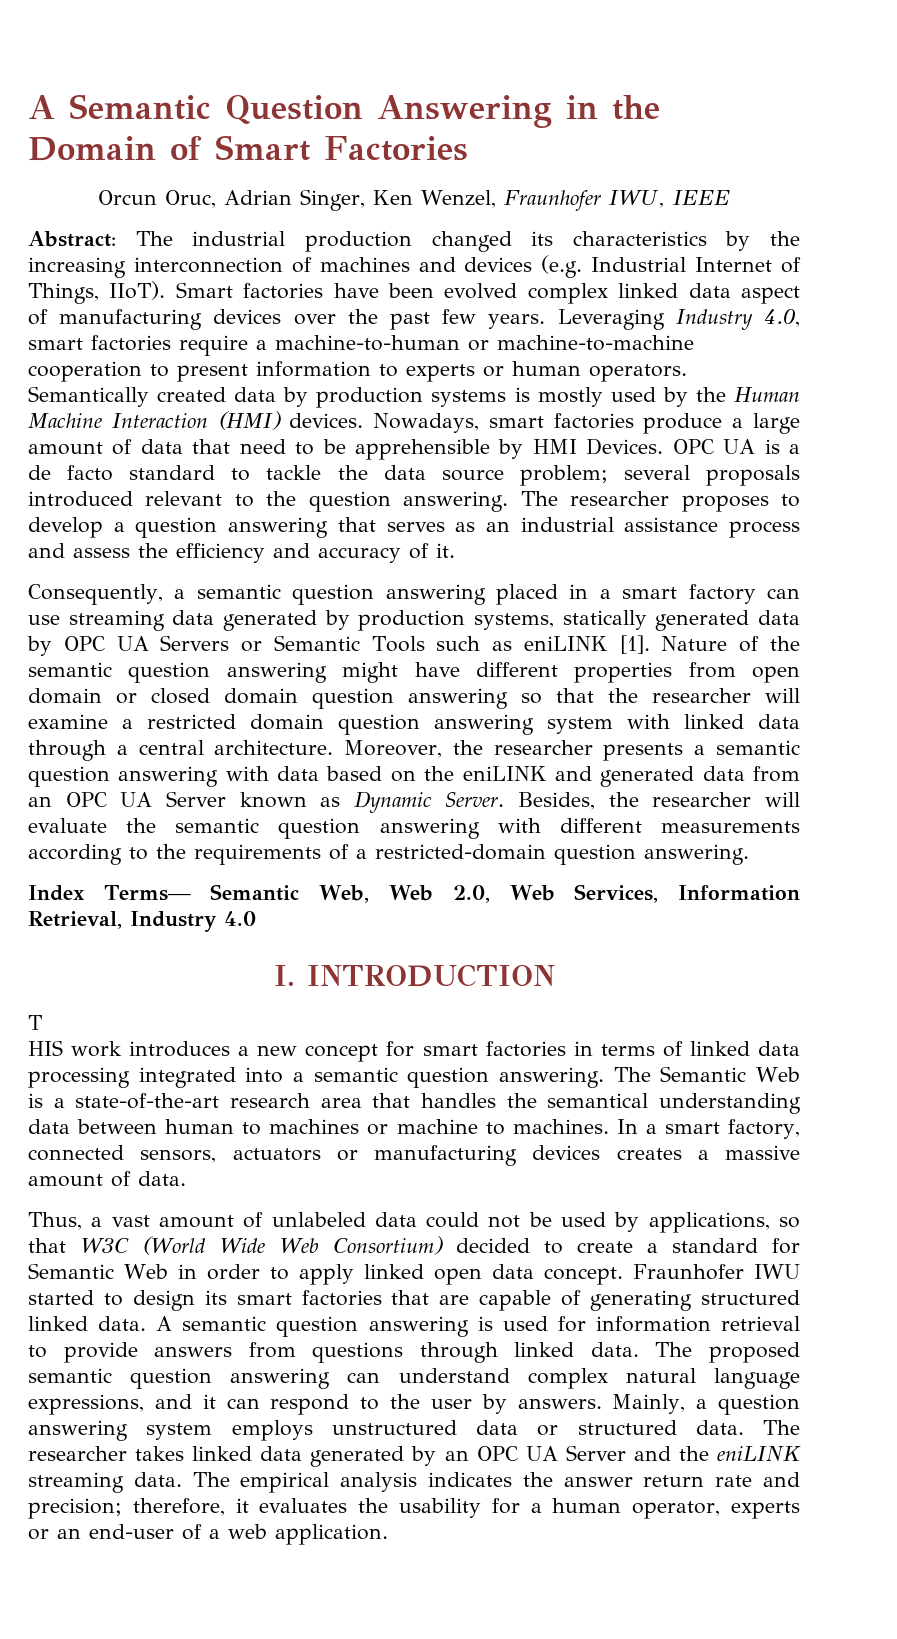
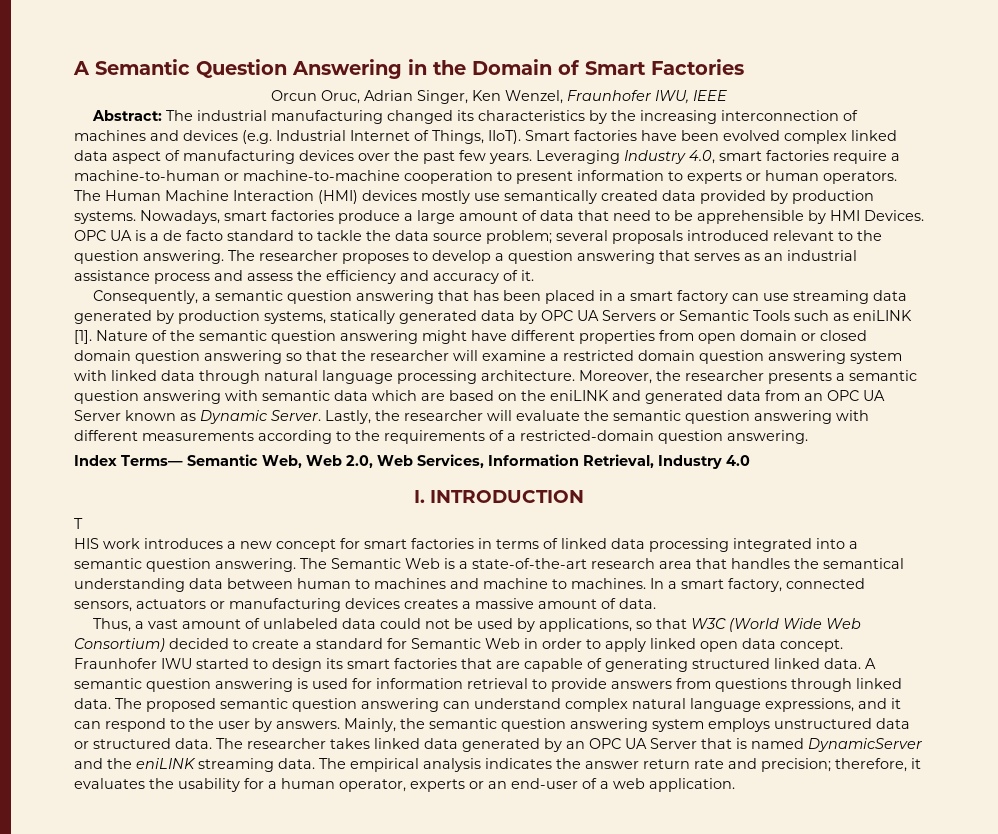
- Abstract: The industrial production changed its characteristics by the increasing interconnection of machines and devices (e.g. Industrial Internet of Things, IIoT).
+ Abstract: The industrial manufacturing changed its characteristics by the increasing interconnection of machines and devices (e.g. Industrial Internet of Things, IIoT).
- Semantically created data by production systems is mostly used by the Human Machine Interaction (HMI) devices.
+ The Human Machine Interaction (HMI) devices mostly use semantically created data provided by production systems.
- Consequently, a semantic question answering placed in a smart factory can use streaming data generated by production systems, statically generated data by OPC UA Servers or Semantic Tools such as eniLINK [1].
+ Consequently, a semantic question answering that has been placed in a smart factory can use streaming data generated by production systems, statically generated data by OPC UA Servers or Semantic Tools such as eniLINK [1].
- Nature of the semantic question answering might have different properties from open domain or closed domain question answering so that the researcher will examine a restricted domain question answering system with linked data through a central architecture.
+ Nature of the semantic question answering might have different properties from open domain or closed domain question answering so that the researcher will examine a restricted domain question answering system with linked data through natural language processing architecture.
- Moreover, the researcher presents a semantic question answering with data based on the eniLINK and generated data from an OPC UA Server known as Dynamic Server.
+ Moreover, the researcher presents a semantic question answering with semantic data which are based on the eniLINK and generated data from an OPC UA Server known as Dynamic Server.
- Besides, the researcher will evaluate the semantic question answering with different measurements according to the requirements of a restricted-domain question answering.
+ Lastly, the researcher will evaluate the semantic question answering with different measurements according to the requirements of a restricted-domain question answering.
- The Semantic Web is a state-of-the-art research area that handles the semantical understanding data between human to machines or machine to machines.
+ The Semantic Web is a state-of-the-art research area that handles the semantical understanding data between human to machines and machine to machines.
- Mainly, a question answering system employs unstructured data or structured data.
+ Mainly, the semantic question answering system employs unstructured data or structured data.
- The researcher takes linked data generated by an OPC UA Server and the eniLINK streaming data.
+ The researcher takes linked data generated by an OPC UA Server that is named DynamicServer and the eniLINK streaming data.

